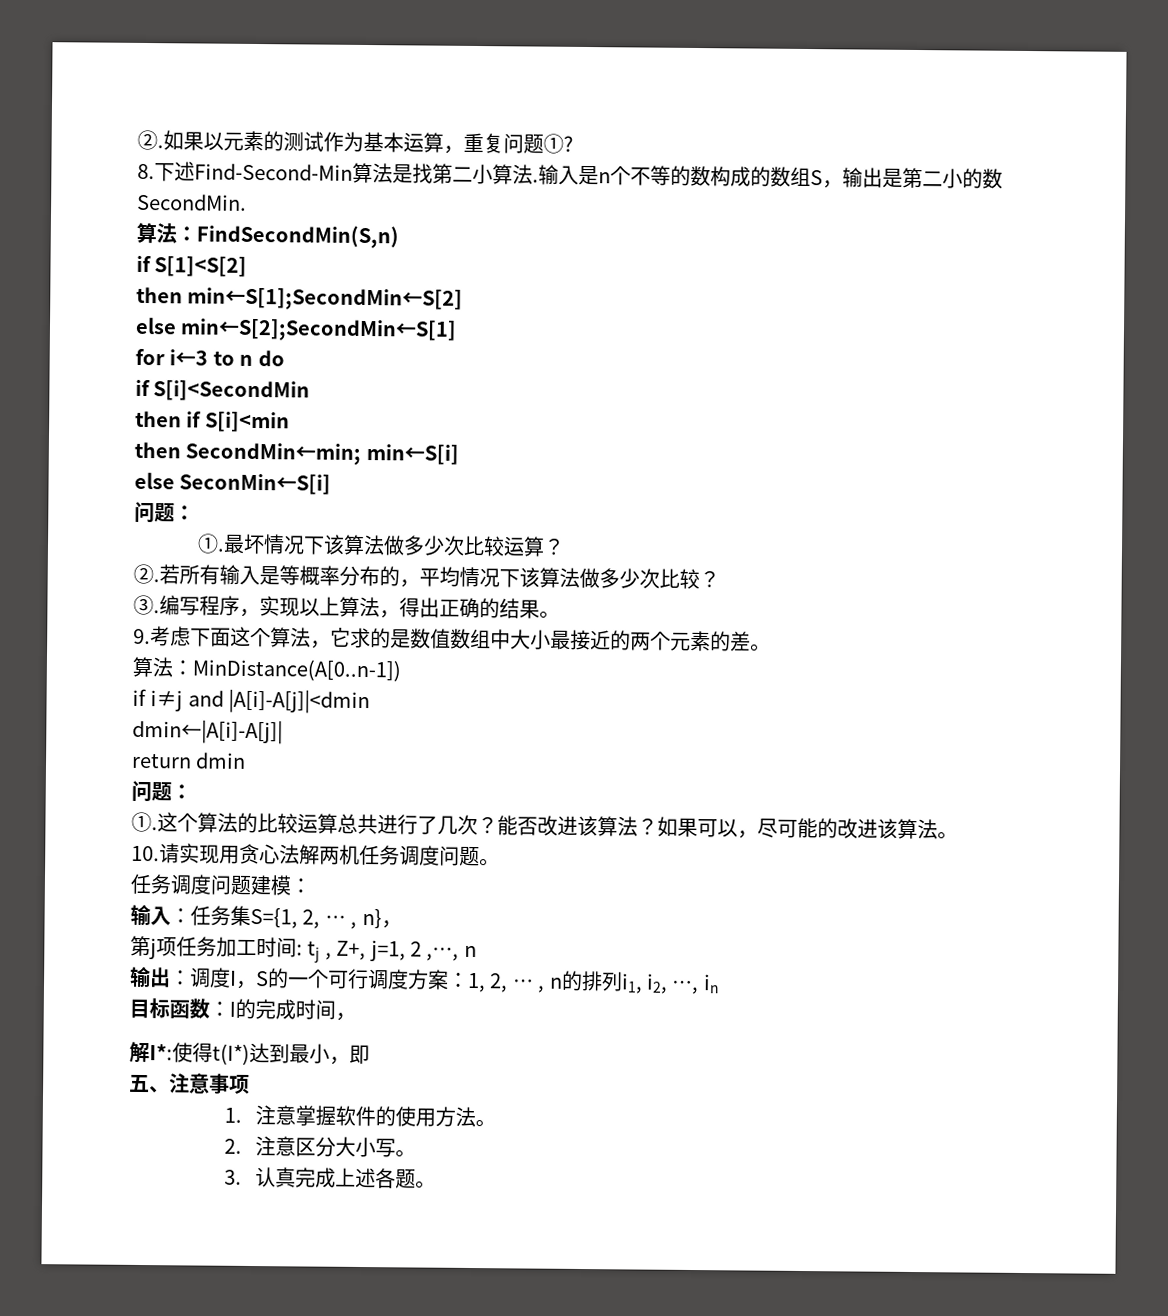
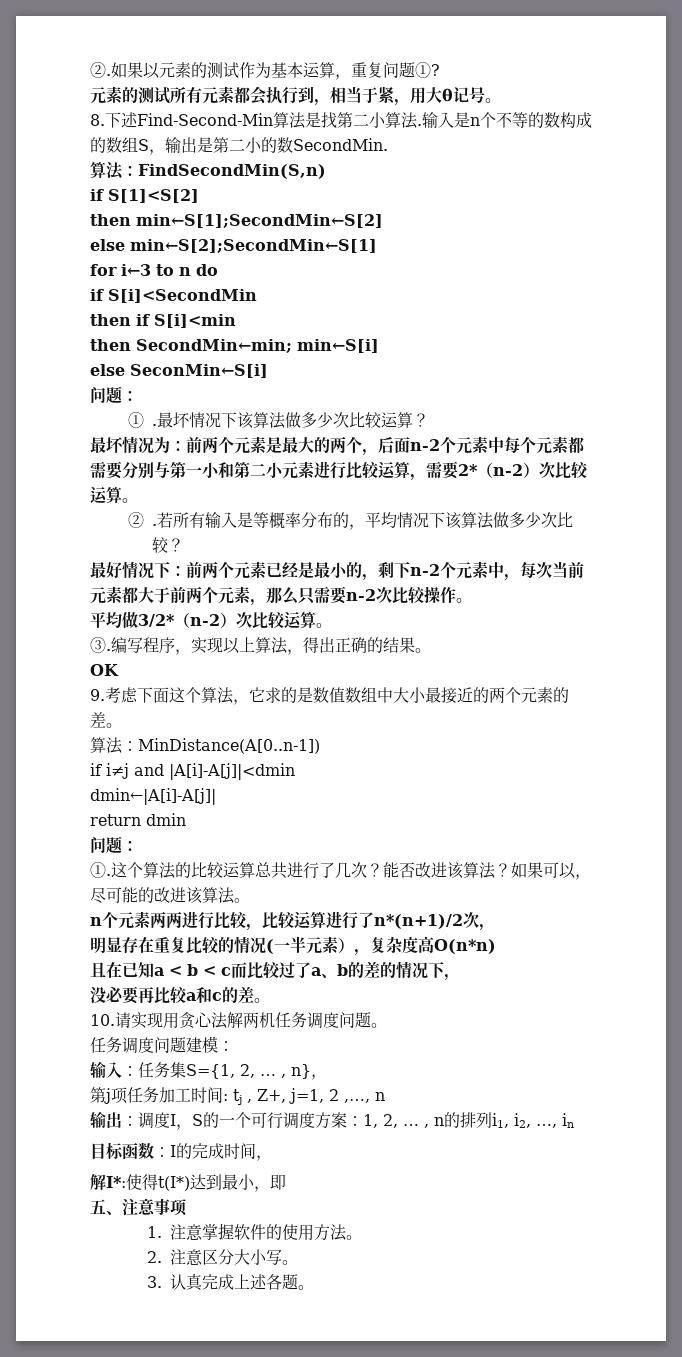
+ 元素的测试所有元素都会执行到，相当于紧，用大θ记号。
- ①.最坏情况下该算法做多少次比较运算？
+ ① .最坏情况下该算法做多少次比较运算？
- ②.若所有输入是等概率分布的，平均情况下该算法做多少次比较？
+ 最坏情况为：前两个元素是最大的两个，后面n-2个元素中每个元素都需要分别与第一小和第二小元素进行比较运算，需要2*（n-2）次比较运算。
+ ② .若所有输入是等概率分布的，平均情况下该算法做多少次比较？
+ 最好情况下：前两个元素已经是最小的，剩下n-2个元素中，每次当前元素都大于前两个元素，那么只需要n-2次比较操作。
+ 平均做3/2*（n-2）次比较运算。
+ OK
+ n个元素两两进行比较，比较运算进行了n*(n+1)/2次，
+ 明显存在重复比较的情况(一半元素），复杂度高O(n*n)
+ 且在已知a < b < c而比较过了a、b的差的情况下，
+ 没必要再比较a和c的差。

